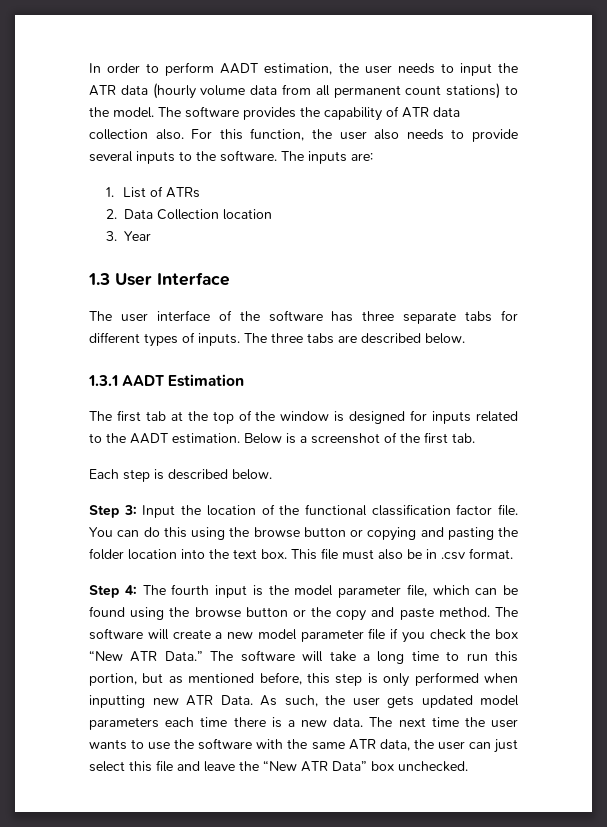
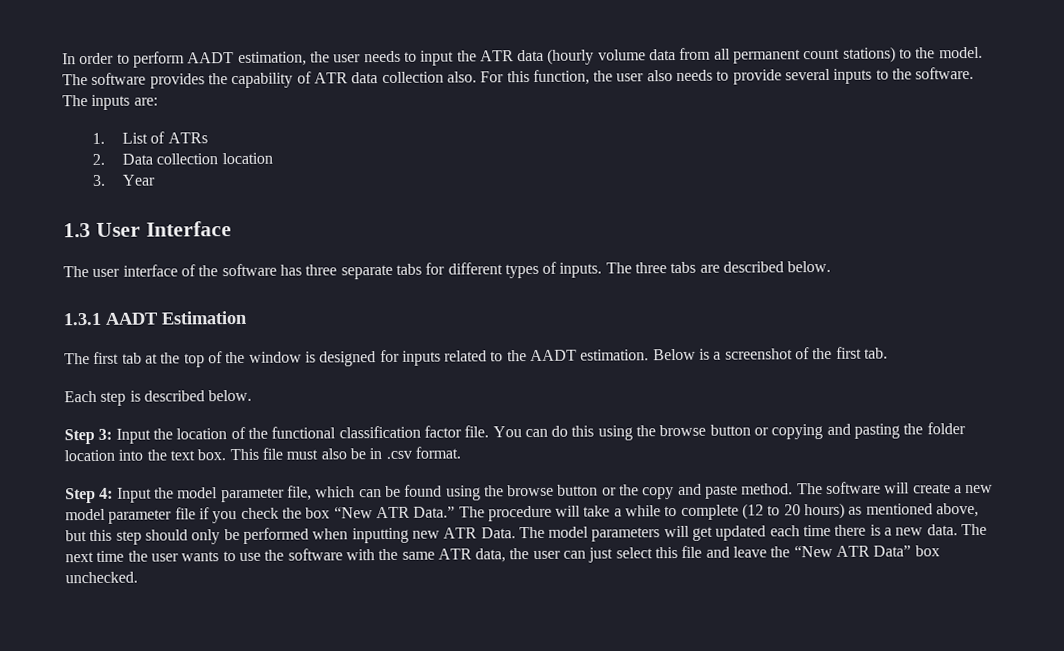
- 2. Data Collection location
+ 2. Data collection location
- Step 4: The fourth input is the model parameter file, which can be found using the browse button or the copy and paste method.
+ Step 4: Input the model parameter file, which can be found using the browse button or the copy and paste method.
- The software will take a long time to run this portion, but as mentioned before, this step is only performed when inputting new ATR Data.
+ The procedure will take a while to complete (12 to 20 hours) as mentioned above, but this step should only be performed when inputting new ATR Data.
- As such, the user gets updated model parameters each time there is a new data.
+ The model parameters will get updated each time there is a new data.

